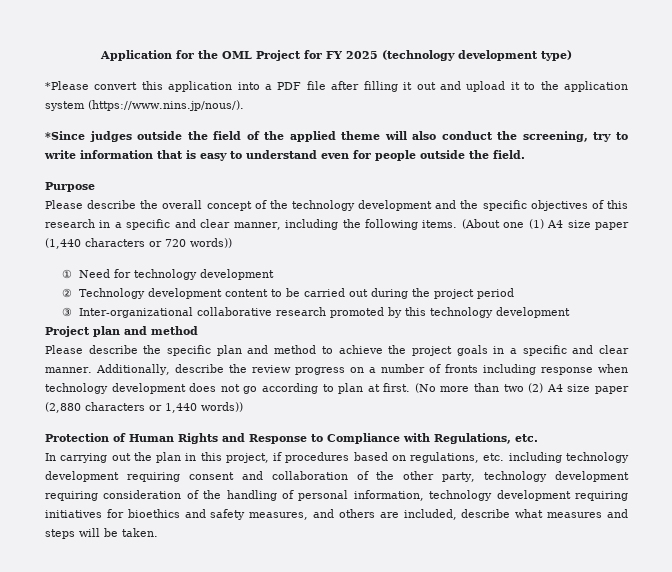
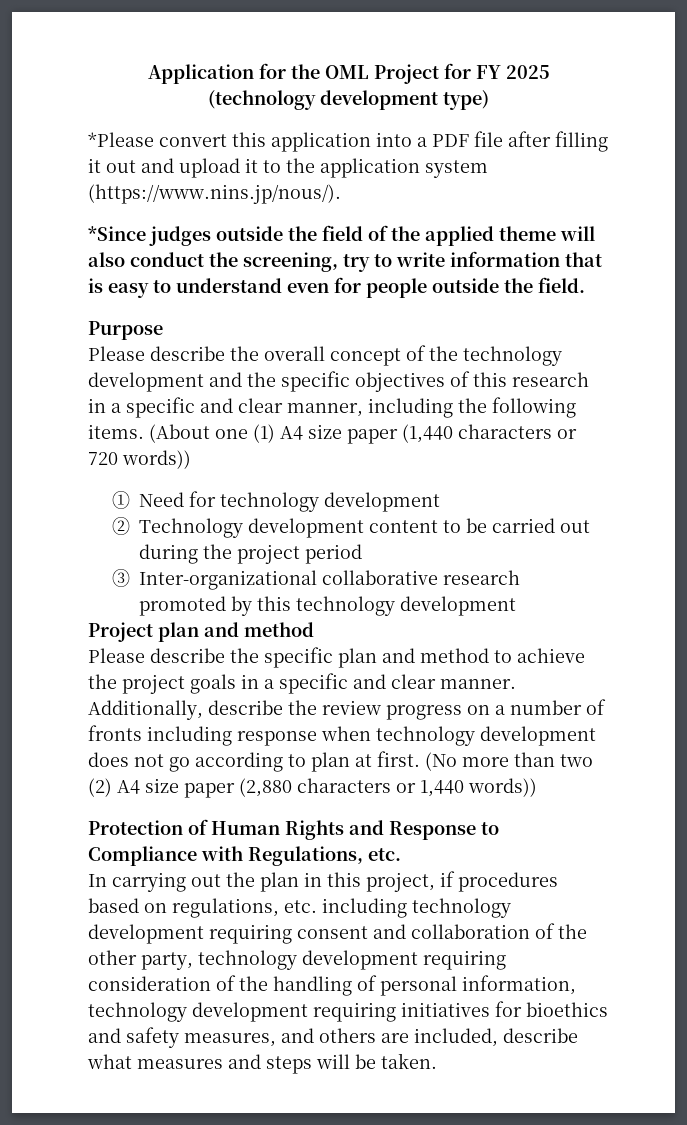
- Application for the OML Project for FY 2025 (technology development type)
+ Application for the OML Project for FY 2025
+ (technology development type)

